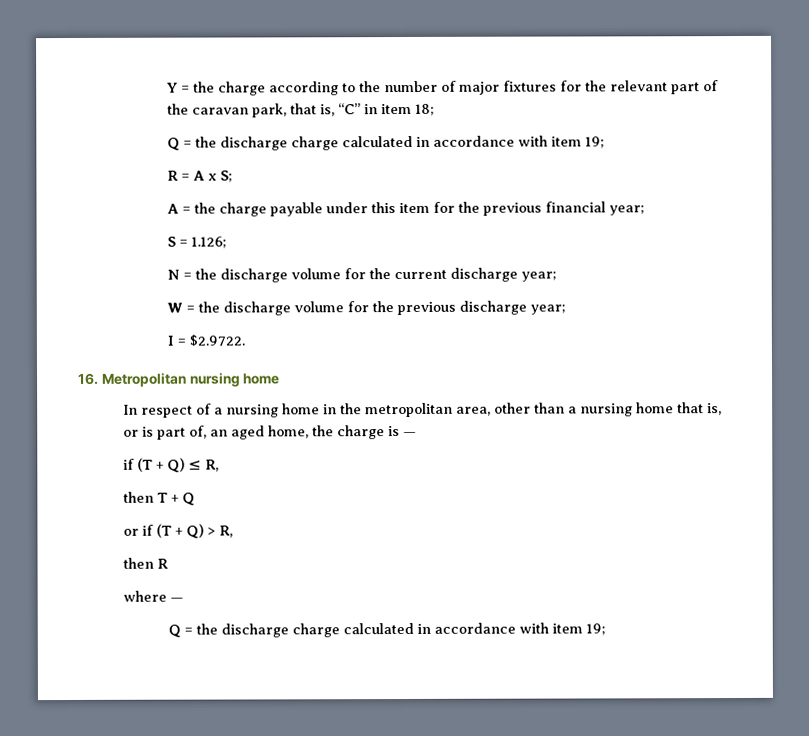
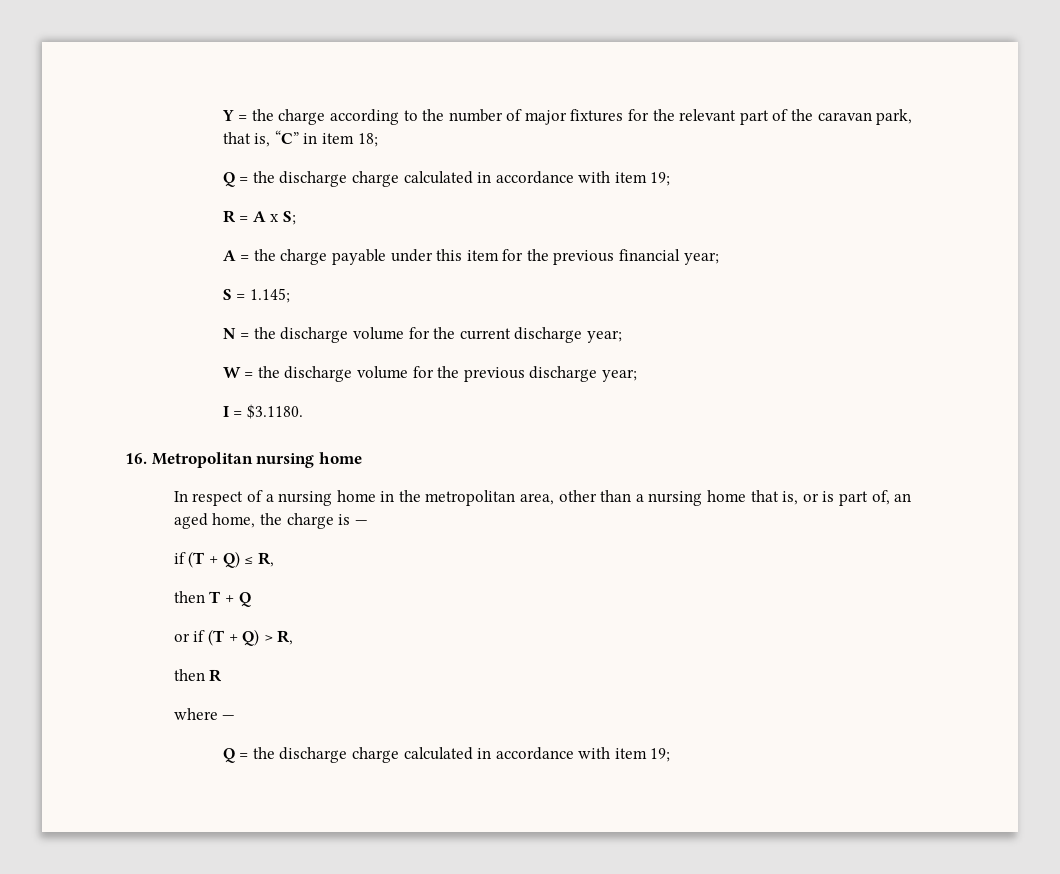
- S = 1.126;
+ S = 1.145;
- I = $2.9722.
+ I = $3.1180.

